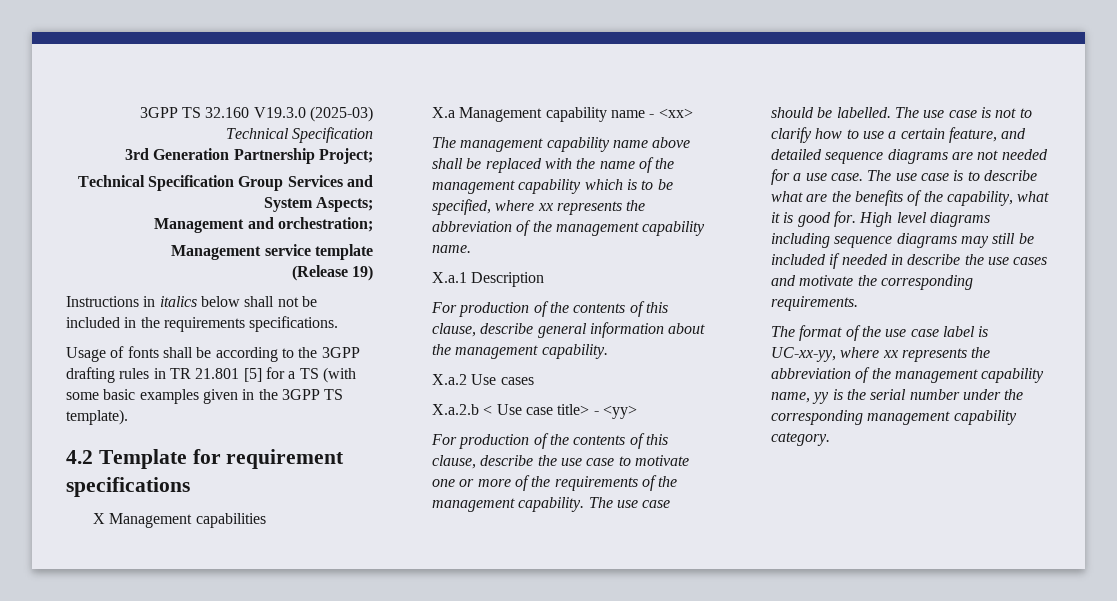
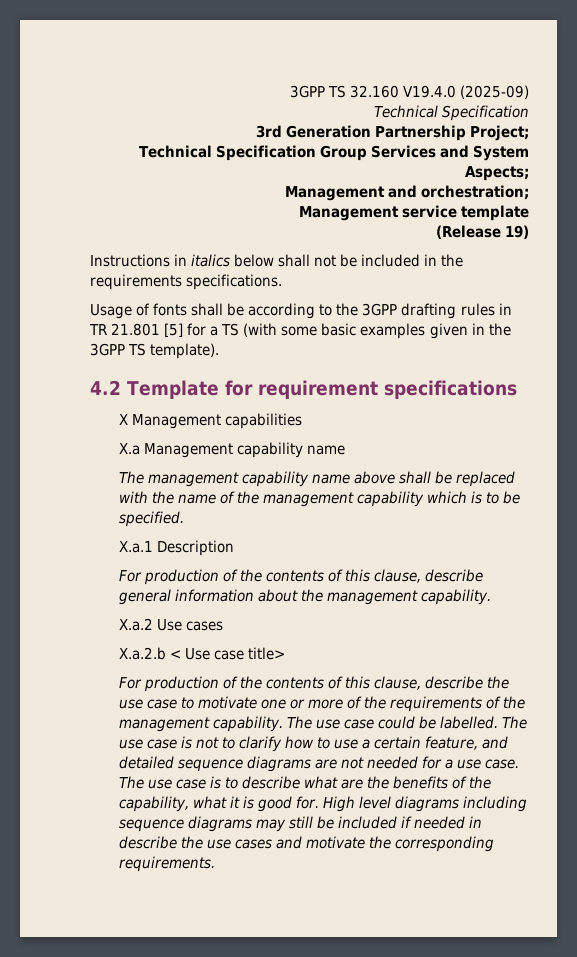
- 3GPP TS 32.160 V19.3.0 (2025-03)
+ 3GPP TS 32.160 V19.4.0 (2025-09)
- X.a Management capability name - <xx>
+ X.a Management capability name
- The management capability name above shall be replaced with the name of the management capability which is to be specified, where xx represents the abbreviation of the management capability name.
+ The management capability name above shall be replaced with the name of the management capability which is to be specified.
- X.a.2.b < Use case title> - <yy>
+ X.a.2.b < Use case title>
- The use case should be labelled.
+ The use case could be labelled.
- The format of the use case label is UC-xx-yy, where xx represents the abbreviation of the management capability name, yy is the serial number under the corresponding management capability category.

